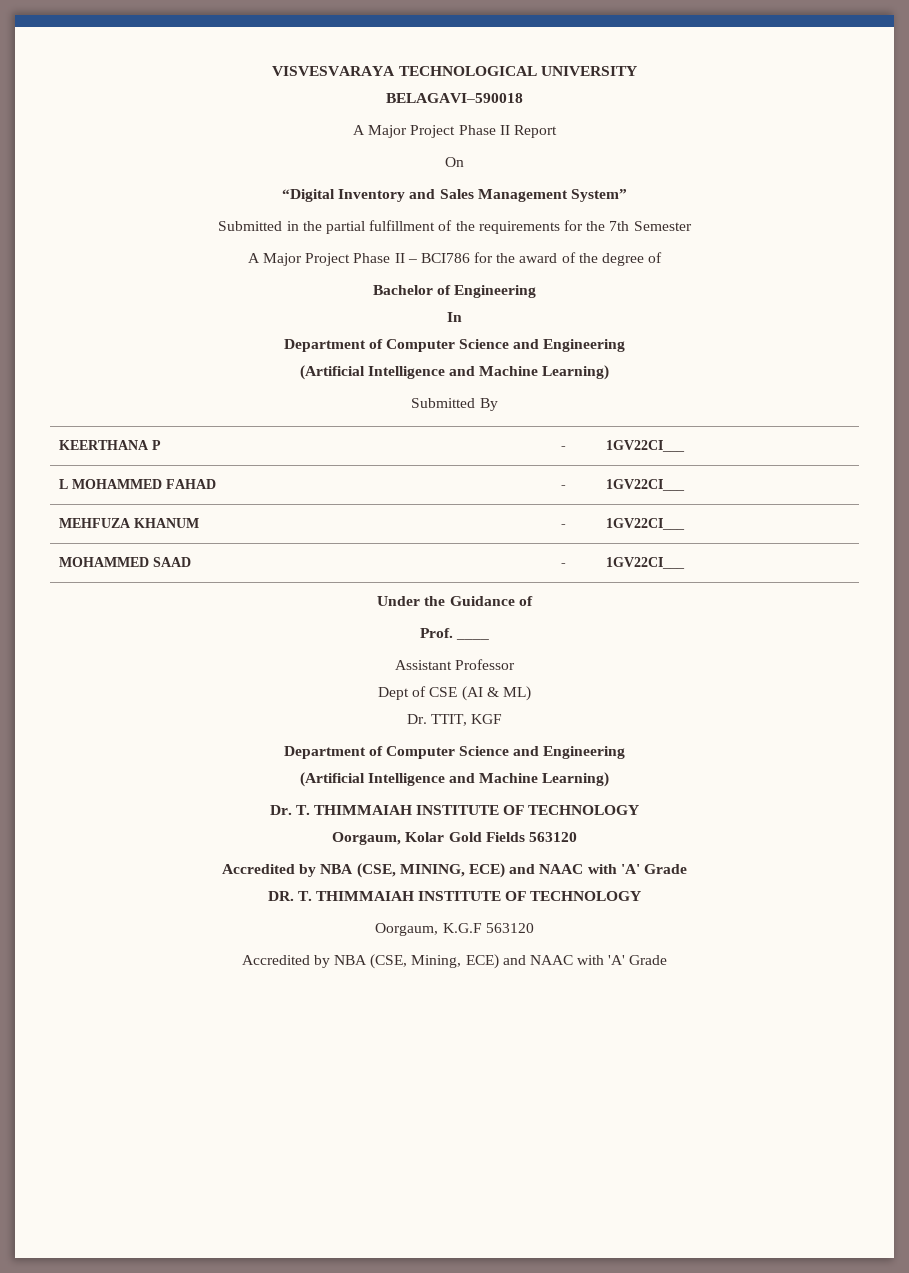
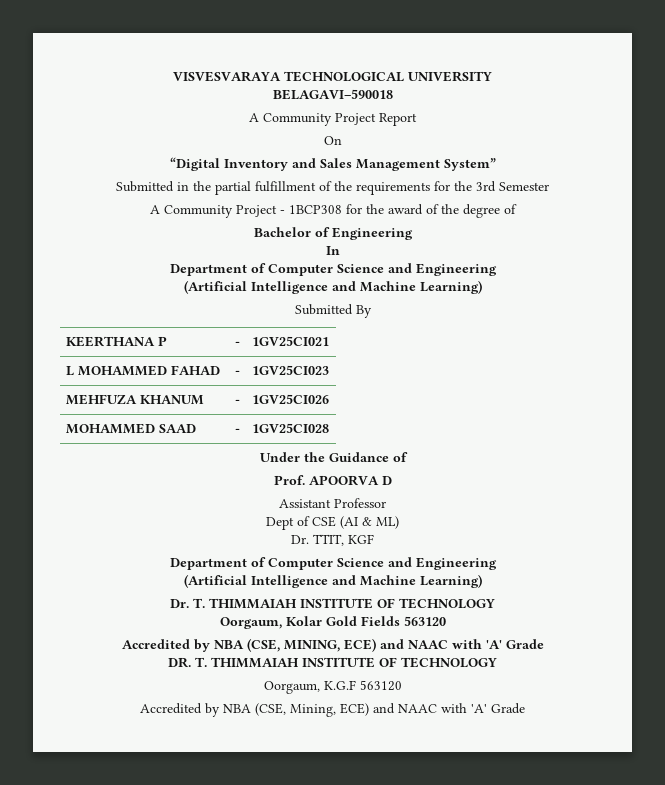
- A Major Project Phase II Report
+ A Community Project Report
- Submitted in the partial fulfillment of the requirements for the 7th Semester
+ Submitted in the partial fulfillment of the requirements for the 3rd Semester
- A Major Project Phase II – BCI786 for the award of the degree of
+ A Community Project - 1BCP308 for the award of the degree of
- KEERTHANA P | - | 1GV22CI___
+ KEERTHANA P | - | 1GV25CI021
- L MOHAMMED FAHAD | - | 1GV22CI___
+ L MOHAMMED FAHAD | - | 1GV25CI023
- MEHFUZA KHANUM | - | 1GV22CI___
+ MEHFUZA KHANUM | - | 1GV25CI026
- MOHAMMED SAAD | - | 1GV22CI___
+ MOHAMMED SAAD | - | 1GV25CI028
- Prof. ____
+ Prof. APOORVA D

